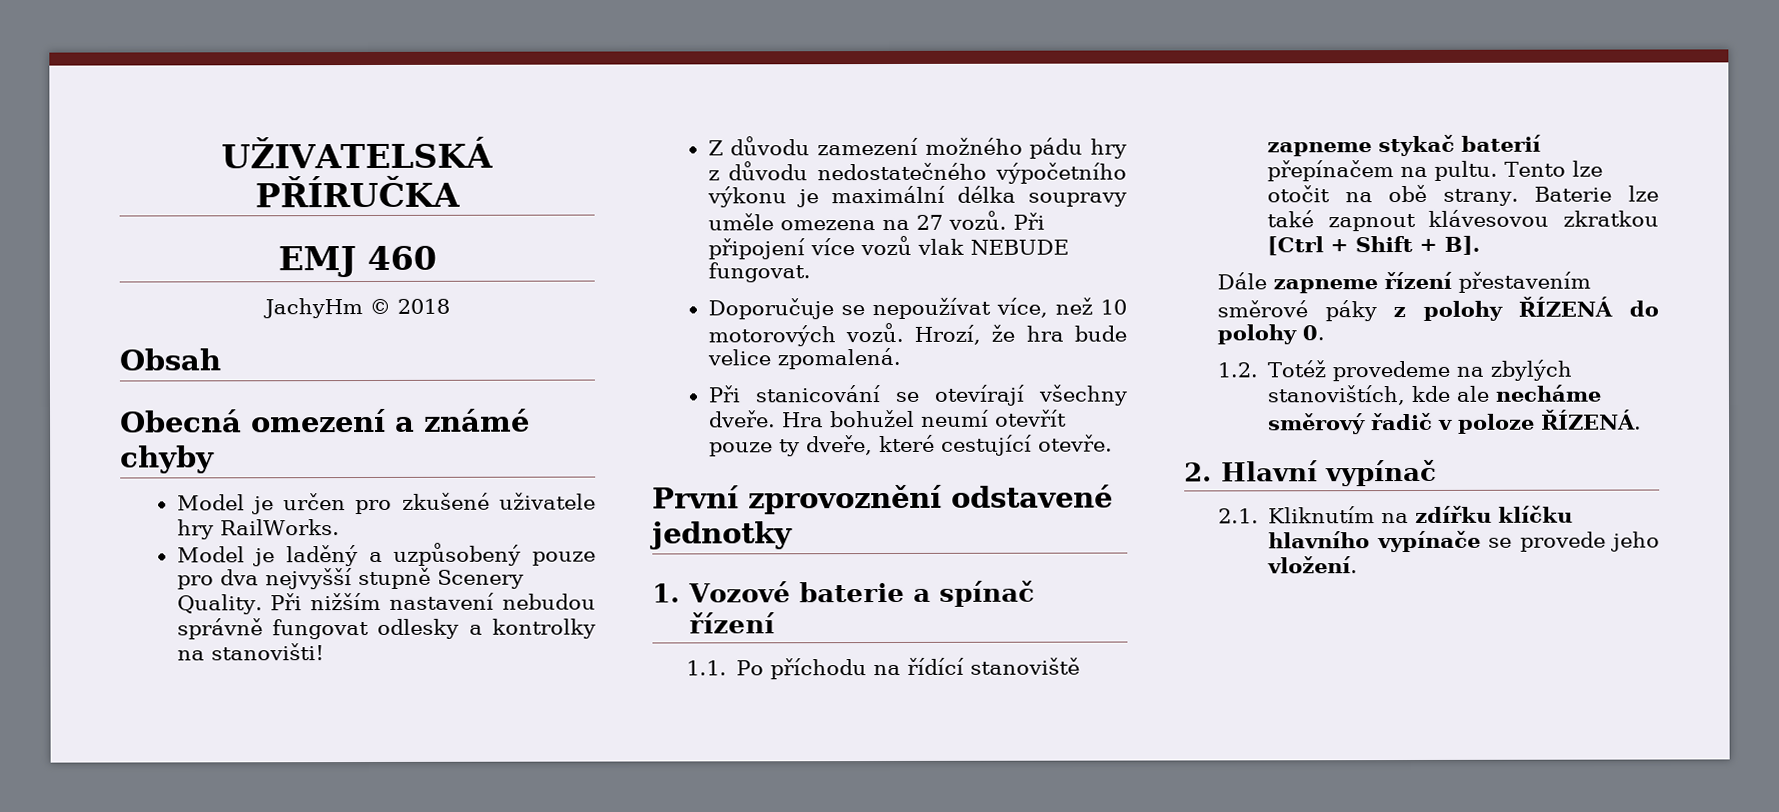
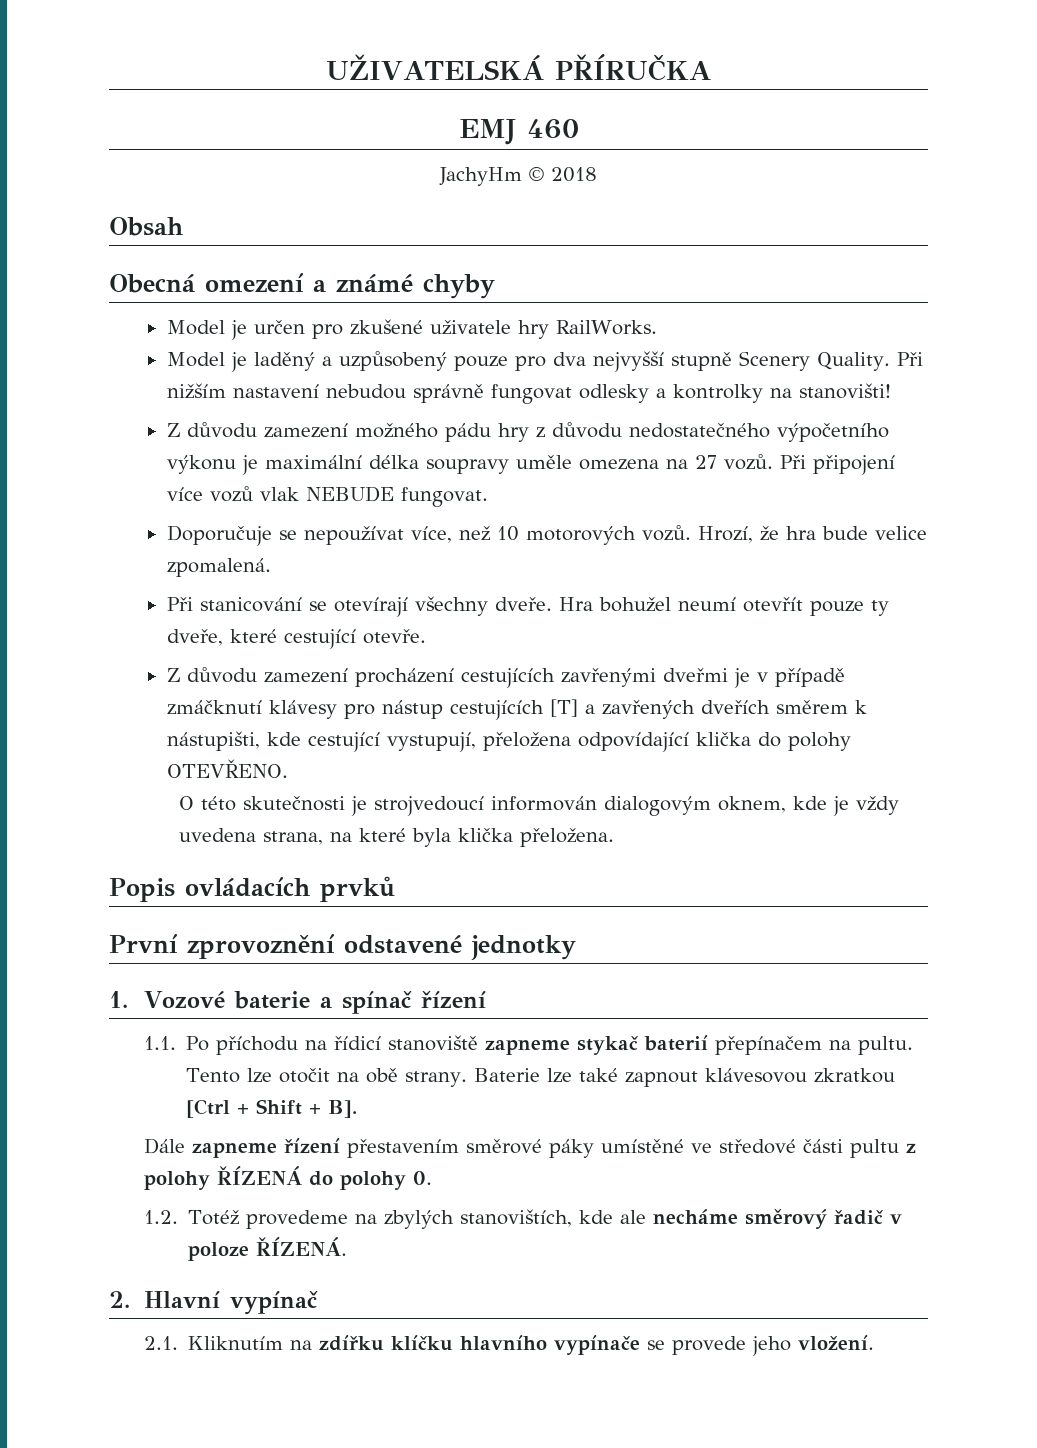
+ Z důvodu zamezení procházení cestujících zavřenými dveřmi je v případě zmáčknutí klávesy pro nástup cestujících [T] a zavřených dveřích směrem k nástupišti, kde cestující vystupují, přeložena odpovídající klička do polohy OTEVŘENO.
+ O této skutečnosti je strojvedoucí informován dialogovým oknem, kde je vždy uvedena strana, na které byla klička přeložena.
+ Popis ovládacích prvků
- 1.1. Po příchodu na řídící stanoviště zapneme stykač baterií přepínačem na pultu.
+ 1.1. Po příchodu na řídicí stanoviště zapneme stykač baterií přepínačem na pultu.
- Dále zapneme řízení přestavením směrové páky z polohy ŘÍZENÁ do polohy 0.
+ Dále zapneme řízení přestavením směrové páky umístěné ve středové části pultu z polohy ŘÍZENÁ do polohy 0.

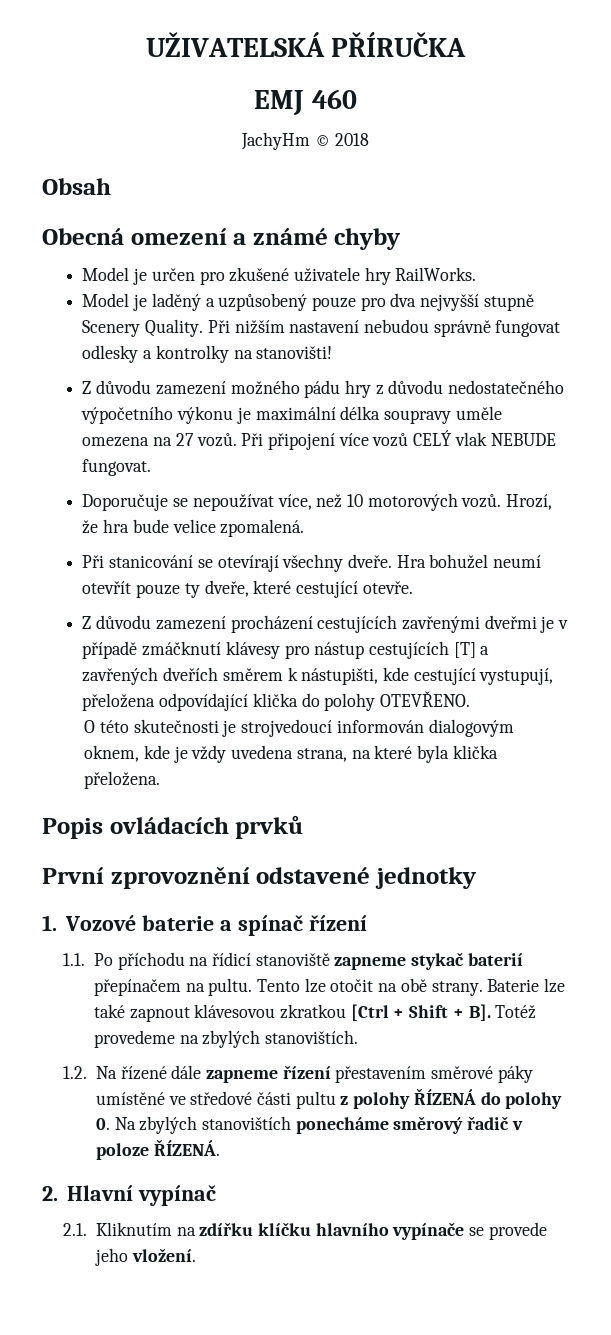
- Při připojení více vozů vlak NEBUDE fungovat.
+ Při připojení více vozů CELÝ vlak NEBUDE fungovat.
- Baterie lze také zapnout klávesovou zkratkou [Ctrl + Shift + B].
- Dále zapneme řízení přestavením směrové páky umístěné ve středové části pultu z polohy ŘÍZENÁ do polohy 0.
- 1.2. Totéž provedeme na zbylých stanovištích, kde ale necháme směrový řadič v poloze ŘÍZENÁ.
+ Baterie lze také zapnout klávesovou zkratkou [Ctrl + Shift + B]. Totéž provedeme na zbylých stanovištích.
+ 1.2. Na řízené dále zapneme řízení přestavením směrové páky umístěné ve středové části pultu z polohy ŘÍZENÁ do polohy 0. Na zbylých stanovištích ponecháme směrový řadič v poloze ŘÍZENÁ.

